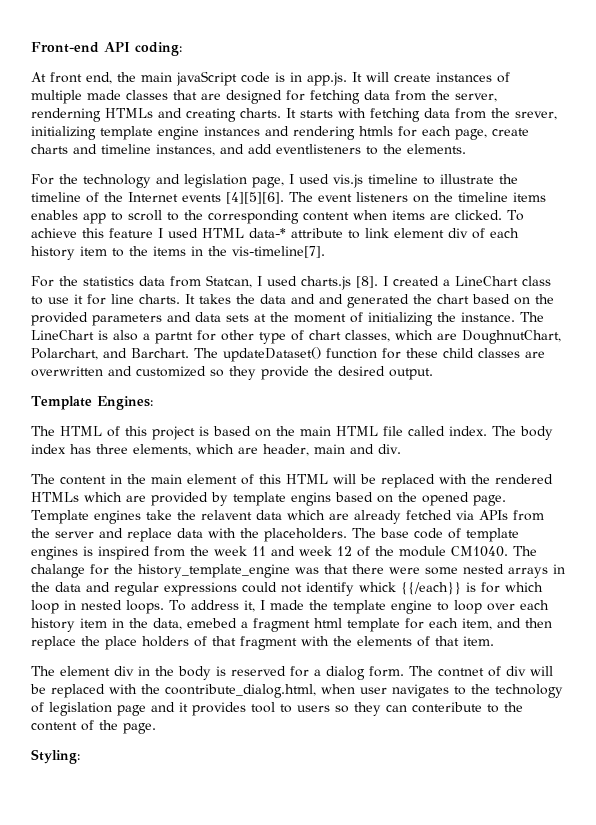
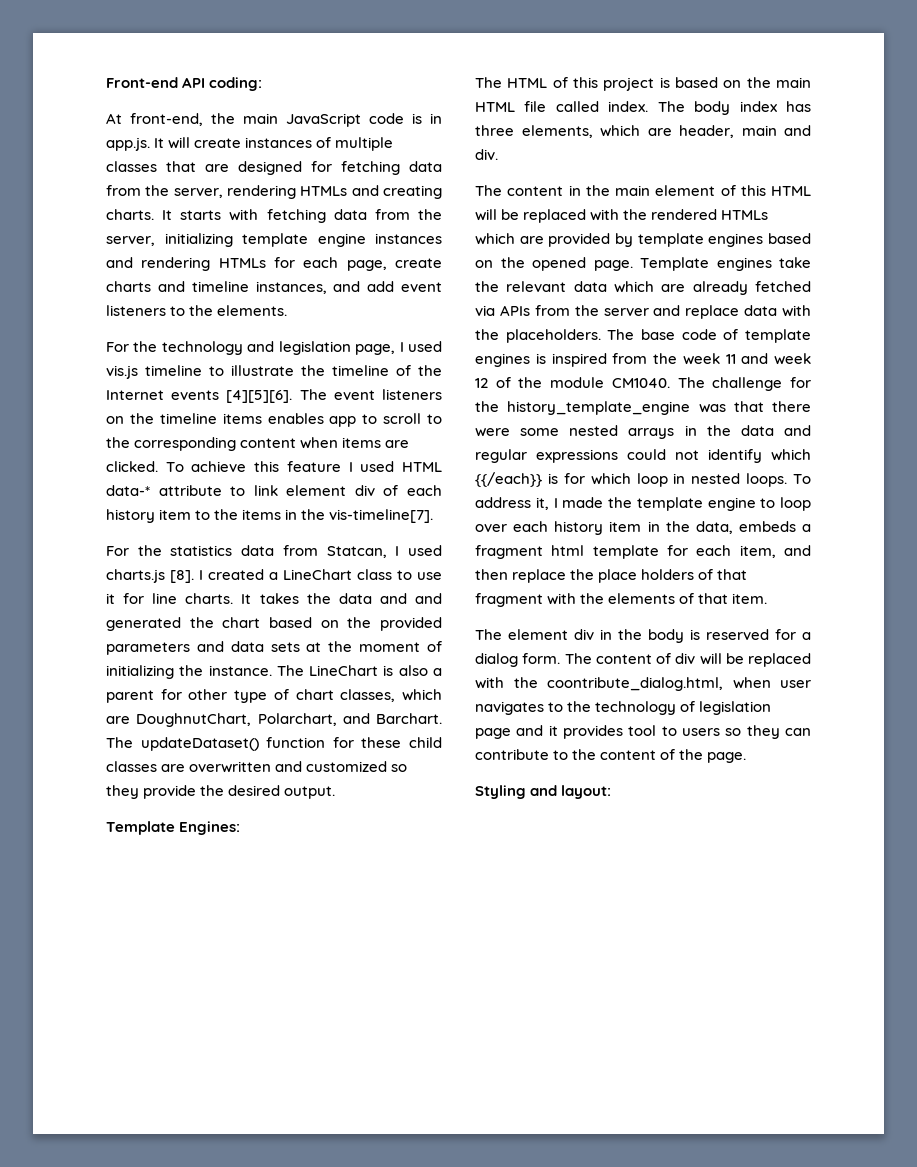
- At front end, the main javaScript code is in app.js. It will create instances of multiple made classes that are designed for fetching data from the server, renderning HTMLs and creating charts.
+ At front-end, the main JavaScript code is in app.js. It will create instances of multiple classes that are designed for fetching data from the server, rendering HTMLs and creating charts.
- It starts with fetching data from the srever, initializing template engine instances and rendering htmls for each page, create charts and timeline instances, and add eventlisteners to the elements.
+ It starts with fetching data from the server, initializing template engine instances and rendering HTMLs for each page, create charts and timeline instances, and add event listeners to the elements.
- The LineChart is also a partnt for other type of chart classes, which are DoughnutChart, Polarchart, and Barchart.
+ The LineChart is also a parent for other type of chart classes, which are DoughnutChart, Polarchart, and Barchart.
- The content in the main element of this HTML will be replaced with the rendered HTMLs which are provided by template engins based on the opened page.
+ The content in the main element of this HTML will be replaced with the rendered HTMLs which are provided by template engines based on the opened page.
- Template engines take the relavent data which are already fetched via APIs from the server and replace data with the placeholders.
+ Template engines take the relevant data which are already fetched via APIs from the server and replace data with the placeholders.
- The chalange for the history_template_engine was that there were some nested arrays in the data and regular expressions could not identify whick {{/each}} is for which loop in nested loops.
+ The challenge for the history_template_engine was that there were some nested arrays in the data and regular expressions could not identify which {{/each}} is for which loop in nested loops.
- To address it, I made the template engine to loop over each history item in the data, emebed a fragment html template for each item, and then replace the place holders of that fragment with the elements of that item.
+ To address it, I made the template engine to loop over each history item in the data, embeds a fragment html template for each item, and then replace the place holders of that fragment with the elements of that item.
- The contnet of div will be replaced with the coontribute_dialog.html, when user navigates to the technology of legislation page and it provides tool to users so they can conteribute to the content of the page.
+ The content of div will be replaced with the coontribute_dialog.html, when user navigates to the technology of legislation page and it provides tool to users so they can contribute to the content of the page.
- Styling:
+ Styling and layout:

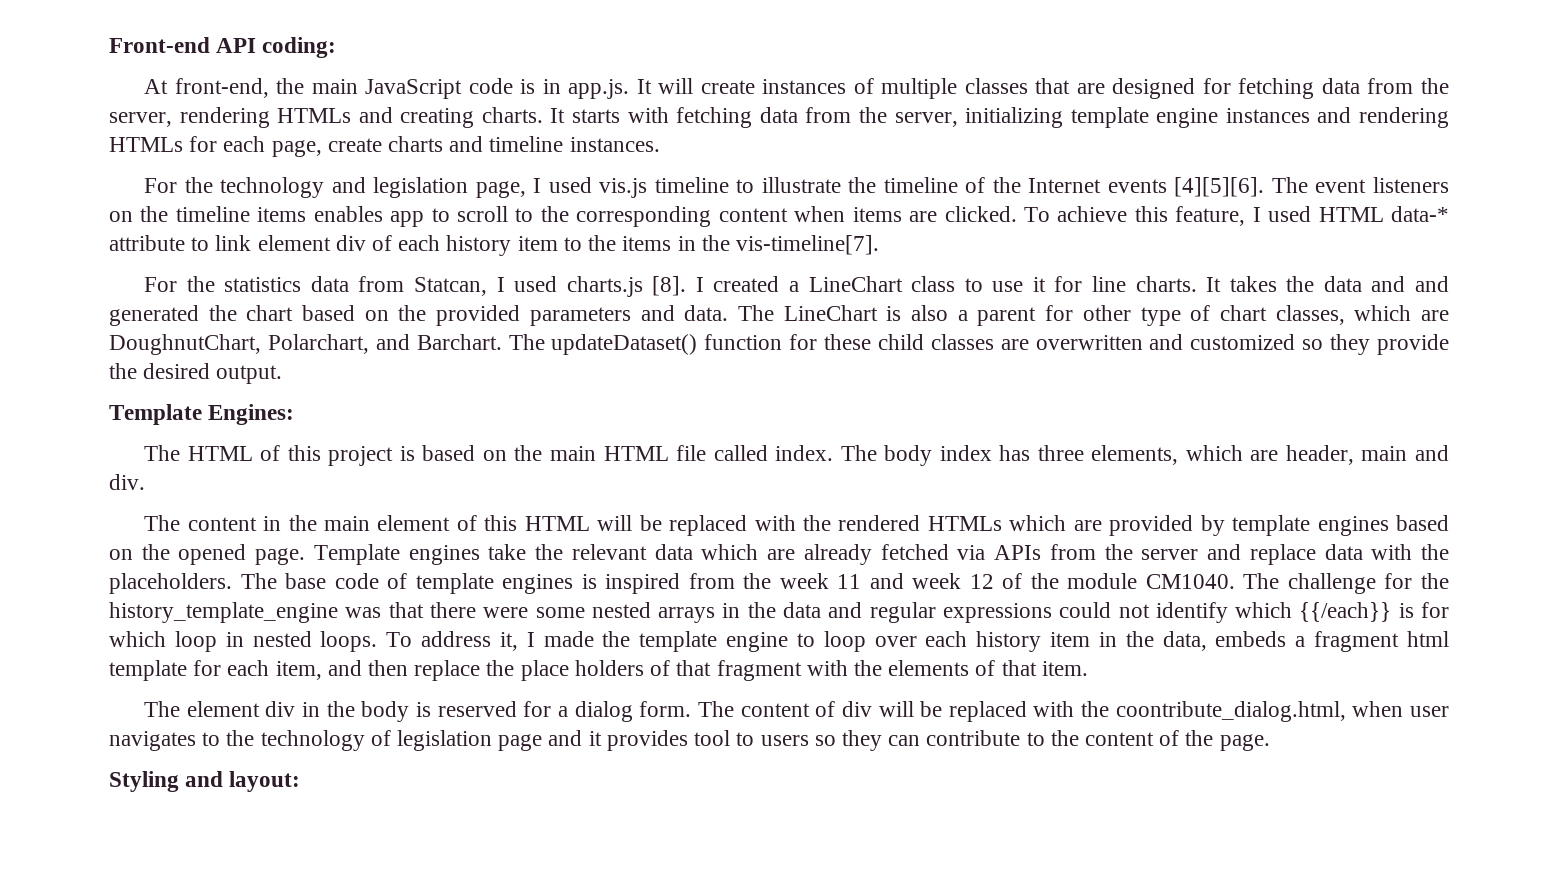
- It starts with fetching data from the server, initializing template engine instances and rendering HTMLs for each page, create charts and timeline instances, and add event listeners to the elements.
+ It starts with fetching data from the server, initializing template engine instances and rendering HTMLs for each page, create charts and timeline instances.
- To achieve this feature I used HTML data-* attribute to link element div of each history item to the items in the vis-timeline[7].
+ To achieve this feature, I used HTML data-* attribute to link element div of each history item to the items in the vis-timeline[7].
- It takes the data and and generated the chart based on the provided parameters and data sets at the moment of initializing the instance.
+ It takes the data and and generated the chart based on the provided parameters and data.

